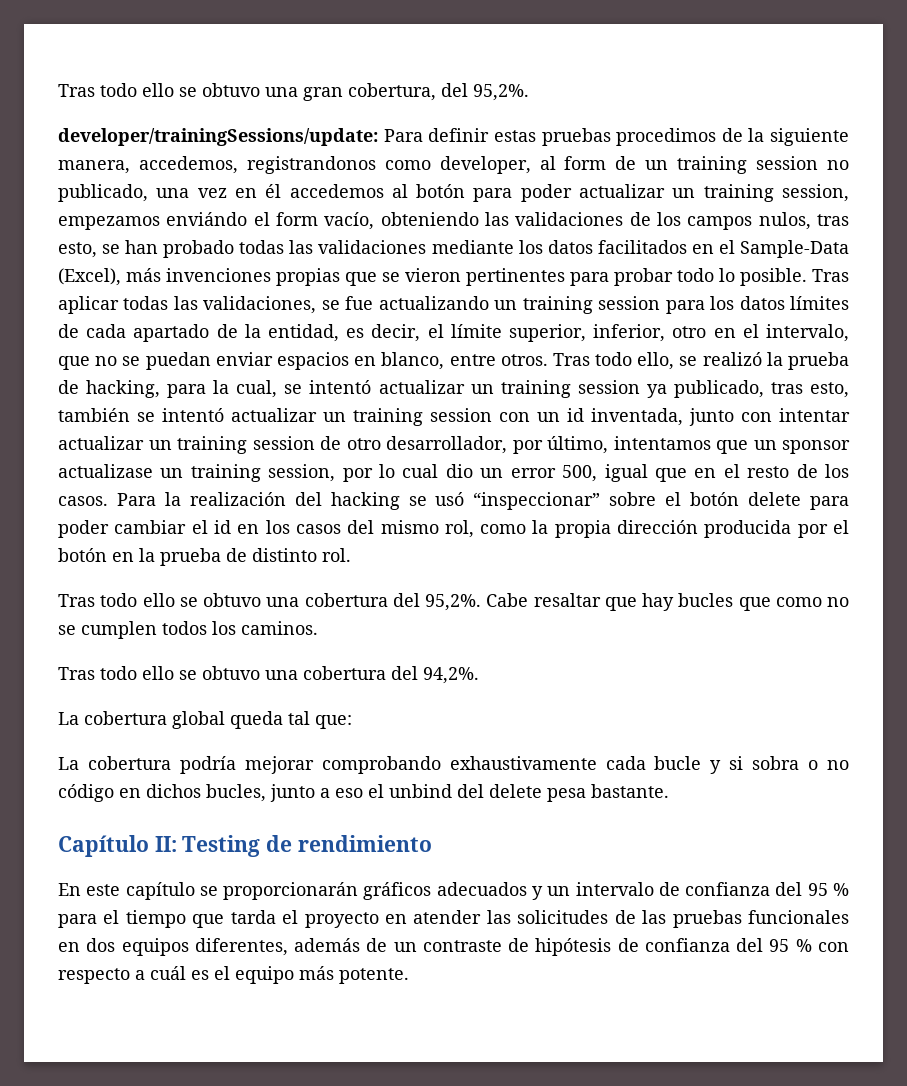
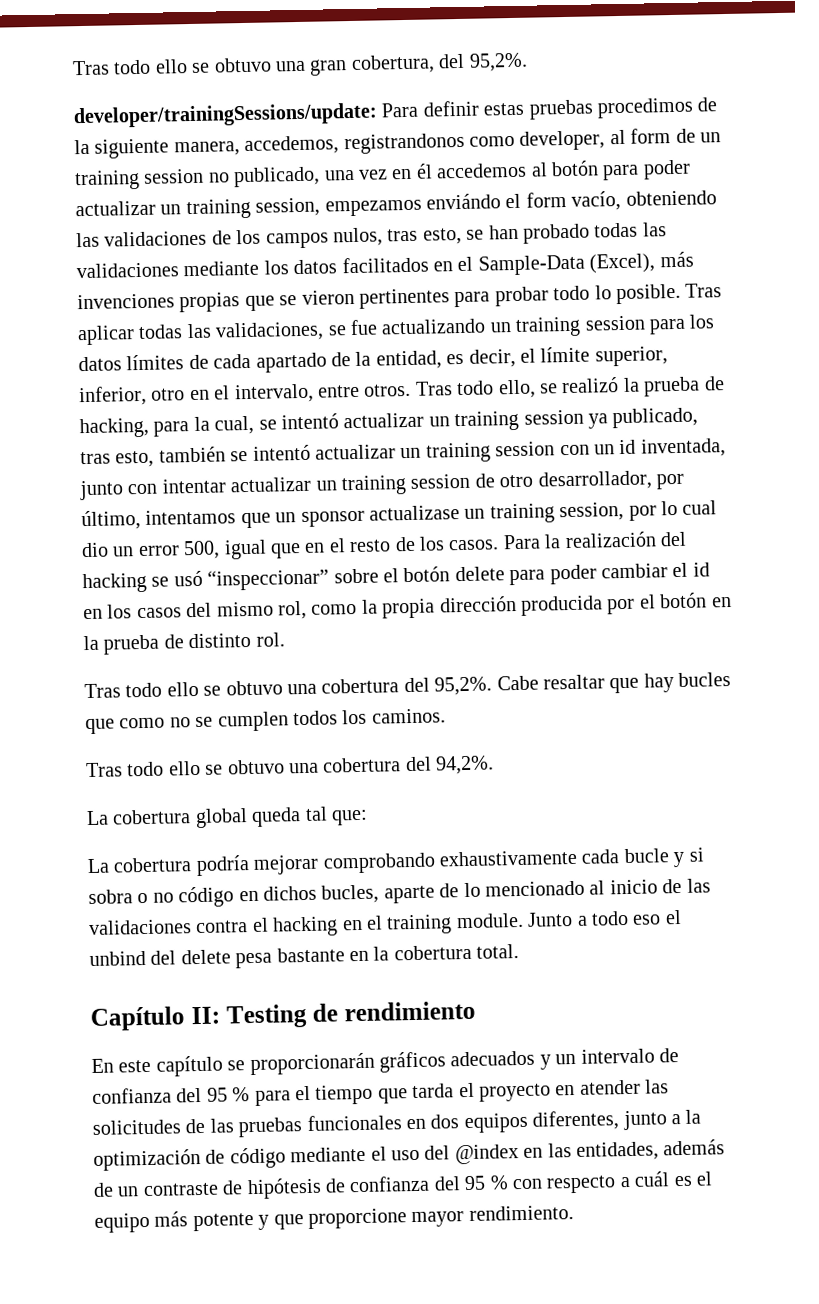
- Tras aplicar todas las validaciones, se fue actualizando un training session para los datos límites de cada apartado de la entidad, es decir, el límite superior, inferior, otro en el intervalo, que no se puedan enviar espacios en blanco, entre otros.
+ Tras aplicar todas las validaciones, se fue actualizando un training session para los datos límites de cada apartado de la entidad, es decir, el límite superior, inferior, otro en el intervalo, entre otros.
- La cobertura podría mejorar comprobando exhaustivamente cada bucle y si sobra o no código en dichos bucles, junto a eso el unbind del delete pesa bastante.
+ La cobertura podría mejorar comprobando exhaustivamente cada bucle y si sobra o no código en dichos bucles, aparte de lo mencionado al inicio de las validaciones contra el hacking en el training module. Junto a todo eso el unbind del delete pesa bastante en la cobertura total.
- En este capítulo se proporcionarán gráficos adecuados y un intervalo de confianza del 95 % para el tiempo que tarda el proyecto en atender las solicitudes de las pruebas funcionales en dos equipos diferentes, además de un contraste de hipótesis de confianza del 95 % con respecto a cuál es el equipo más potente.
+ En este capítulo se proporcionarán gráficos adecuados y un intervalo de confianza del 95 % para el tiempo que tarda el proyecto en atender las solicitudes de las pruebas funcionales en dos equipos diferentes, junto a la optimización de código mediante el uso del @index en las entidades, además de un contraste de hipótesis de confianza del 95 % con respecto a cuál es el equipo más potente y que proporcione mayor rendimiento.

